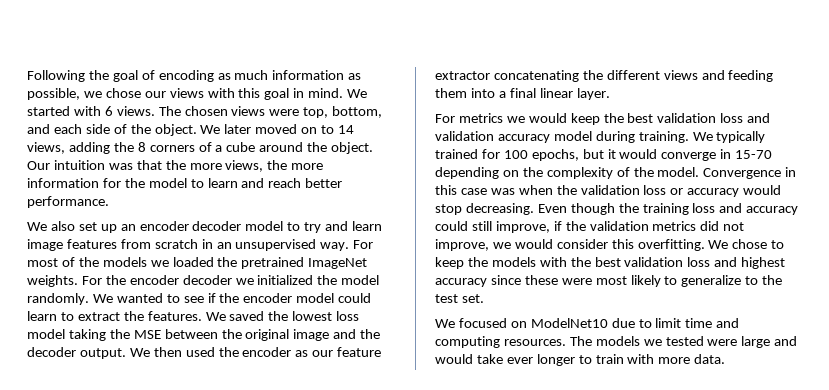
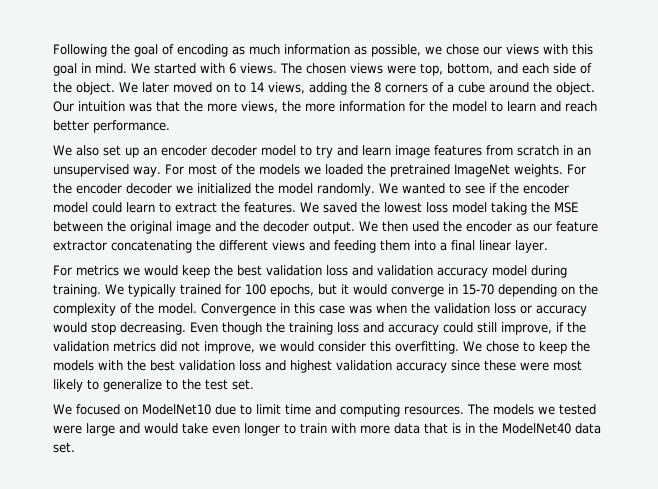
- We chose to keep the models with the best validation loss and highest accuracy since these were most likely to generalize to the test set.
+ We chose to keep the models with the best validation loss and highest validation accuracy since these were most likely to generalize to the test set.
- The models we tested were large and would take ever longer to train with more data.
+ The models we tested were large and would take even longer to train with more data that is in the ModelNet40 data set.

